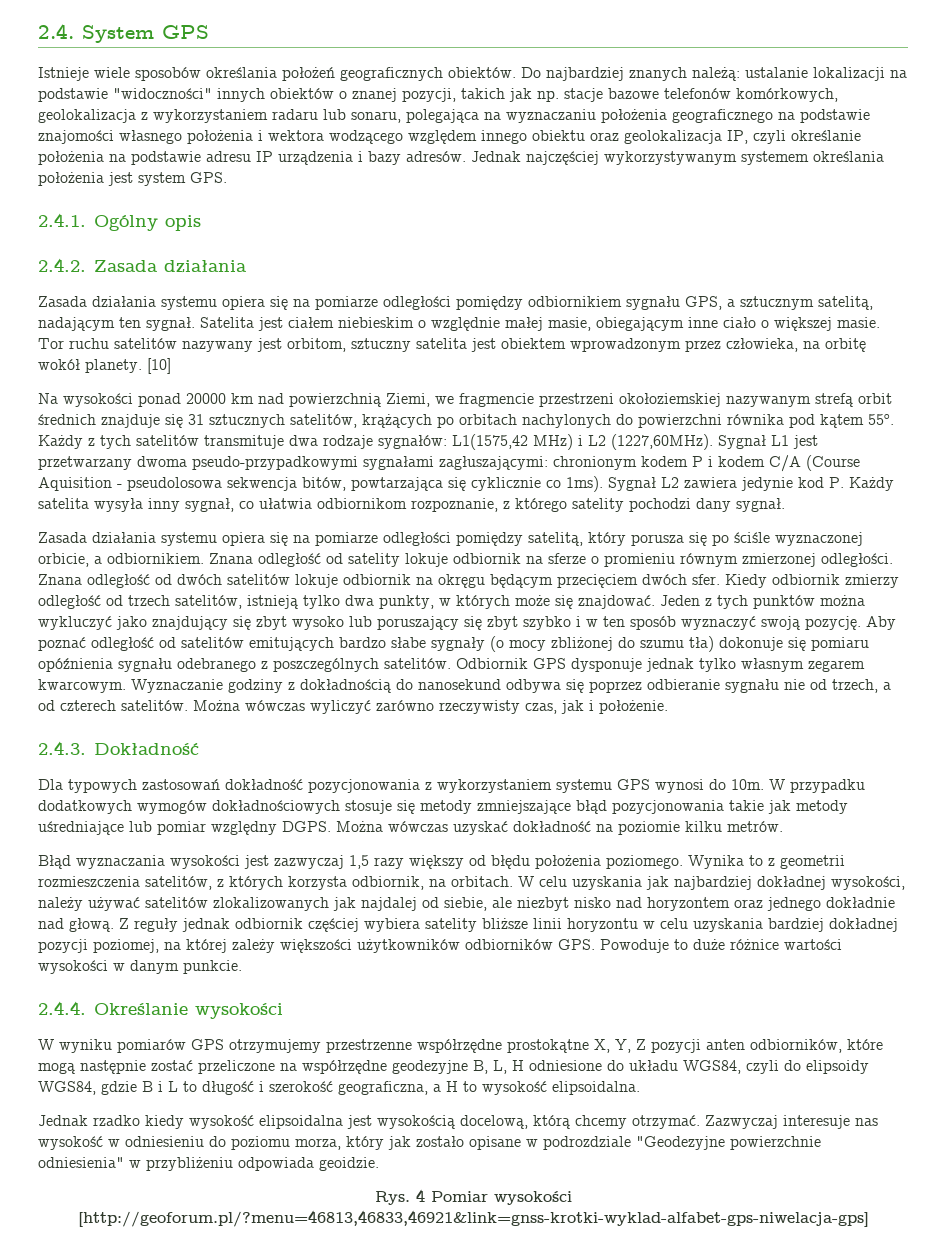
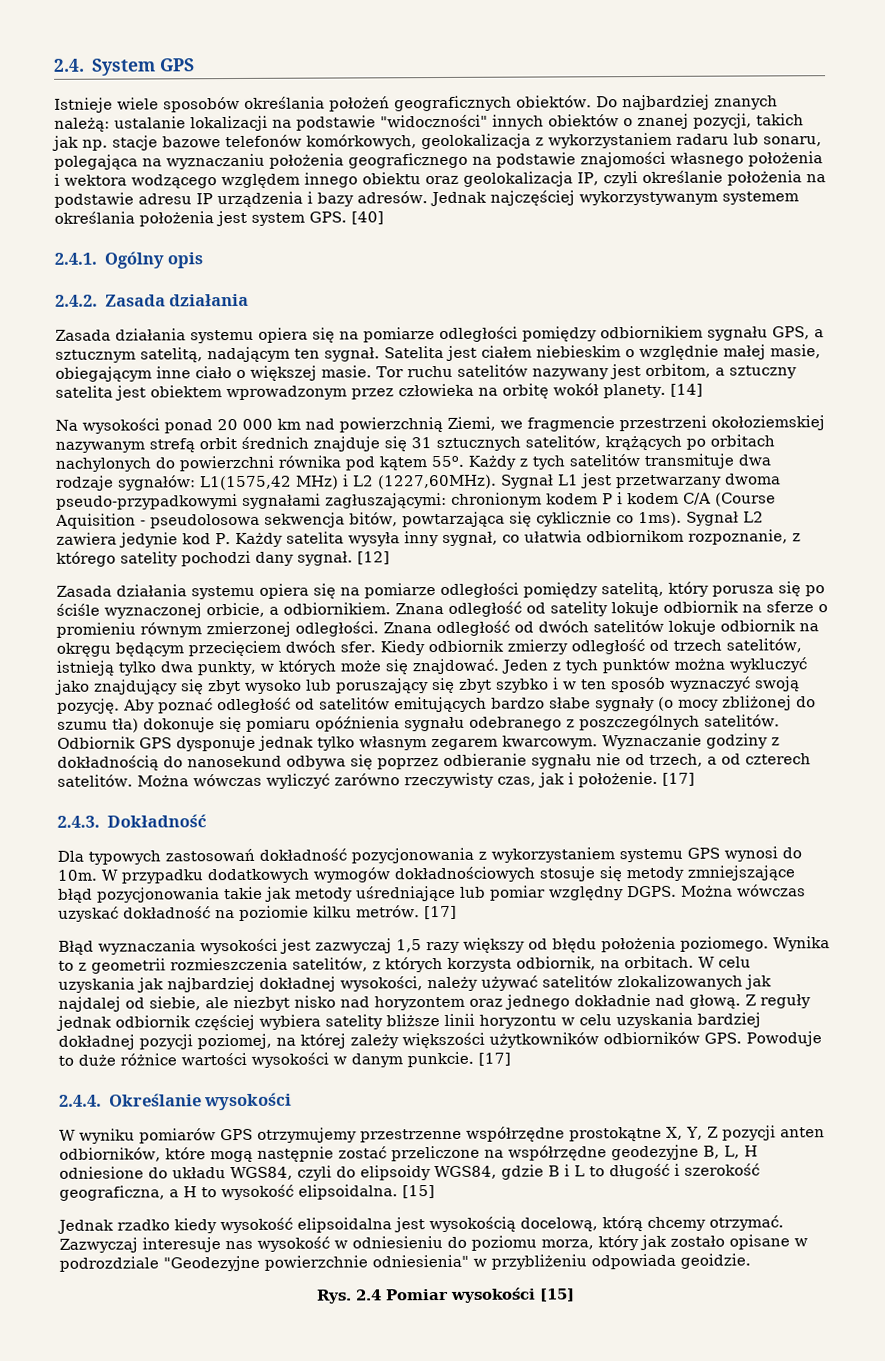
- Jednak najczęściej wykorzystywanym systemem określania położenia jest system GPS.
+ Jednak najczęściej wykorzystywanym systemem określania położenia jest system GPS. [40]
- Tor ruchu satelitów nazywany jest orbitom, sztuczny satelita jest obiektem wprowadzonym przez człowieka, na orbitę wokół planety.
+ Tor ruchu satelitów nazywany jest orbitom, a sztuczny satelita jest obiektem wprowadzonym przez człowieka na orbitę wokół planety.
- [10]
+ [14]
- Na wysokości ponad 20000 km nad powierzchnią Ziemi, we fragmencie przestrzeni okołoziemskiej nazywanym strefą orbit średnich znajduje się 31 sztucznych satelitów, krążących po orbitach nachylonych do powierzchni równika pod kątem 55o.
+ Na wysokości ponad 20 000 km nad powierzchnią Ziemi, we fragmencie przestrzeni okołoziemskiej nazywanym strefą orbit średnich znajduje się 31 sztucznych satelitów, krążących po orbitach nachylonych do powierzchni równika pod kątem 55o.
+ [12]
- Można wówczas wyliczyć zarówno rzeczywisty czas, jak i położenie.
+ Można wówczas wyliczyć zarówno rzeczywisty czas, jak i położenie. [17]
- Można wówczas uzyskać dokładność na poziomie kilku metrów.
+ Można wówczas uzyskać dokładność na poziomie kilku metrów. [17]
- Z reguły jednak odbiornik częściej wybiera satelity bliższe linii horyzontu w celu uzyskania bardziej dokładnej pozycji poziomej, na której zależy większości użytkowników odbiorników GPS. Powoduje to duże różnice wartości wysokości w danym punkcie.
+ Z reguły jednak odbiornik częściej wybiera satelity bliższe linii horyzontu w celu uzyskania bardziej dokładnej pozycji poziomej, na której zależy większości użytkowników odbiorników GPS. Powoduje to duże różnice wartości wysokości w danym punkcie. [17]
- W wyniku pomiarów GPS otrzymujemy przestrzenne współrzędne prostokątne X, Y, Z pozycji anten odbiorników, które mogą następnie zostać przeliczone na współrzędne geodezyjne B, L, H odniesione do układu WGS84, czyli do elipsoidy WGS84, gdzie B i L to długość i szerokość geograficzna, a H to wysokość elipsoidalna.
+ W wyniku pomiarów GPS otrzymujemy przestrzenne współrzędne prostokątne X, Y, Z pozycji anten odbiorników, które mogą następnie zostać przeliczone na współrzędne geodezyjne B, L, H odniesione do układu WGS84, czyli do elipsoidy WGS84, gdzie B i L to długość i szerokość geograficzna, a H to wysokość elipsoidalna. [15]
- Rys. 4 Pomiar wysokości [http://geoforum.pl/?menu=46813,46833,46921&link=gnss-krotki-wyklad-alfabet-gps-niwelacja-gps]
+ Rys. 2.4 Pomiar wysokości [15]

